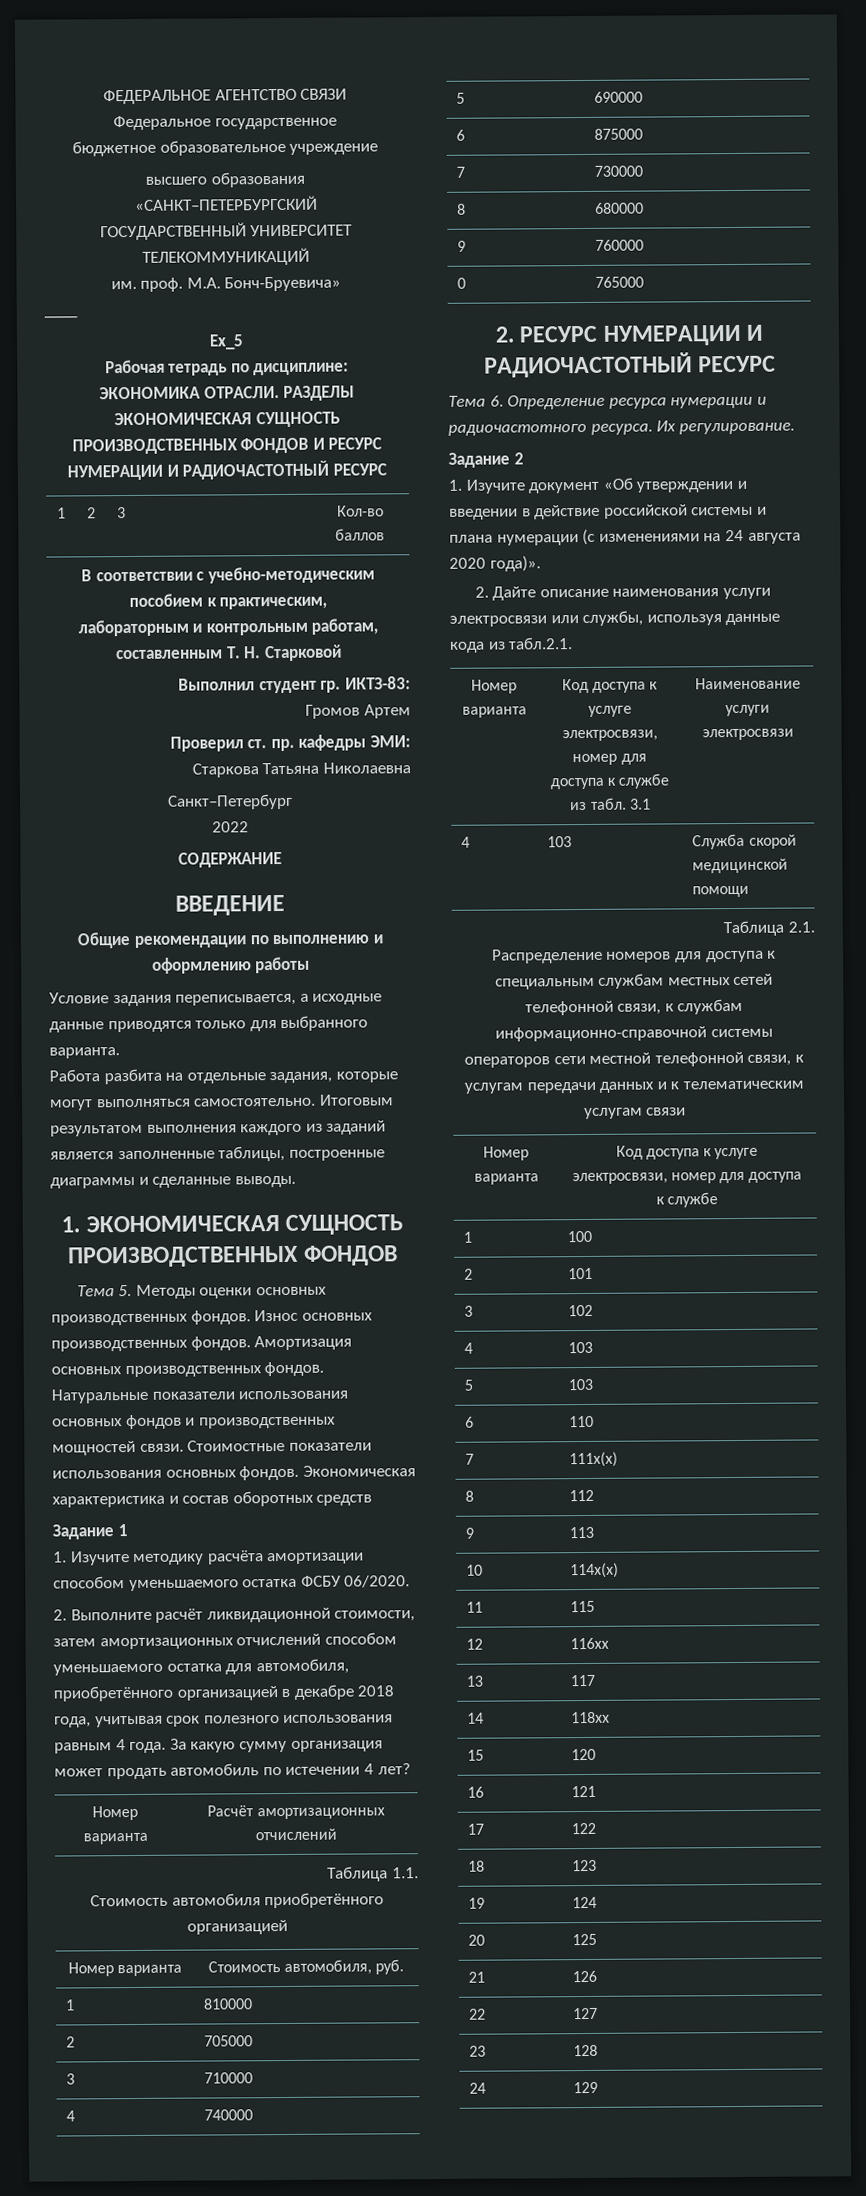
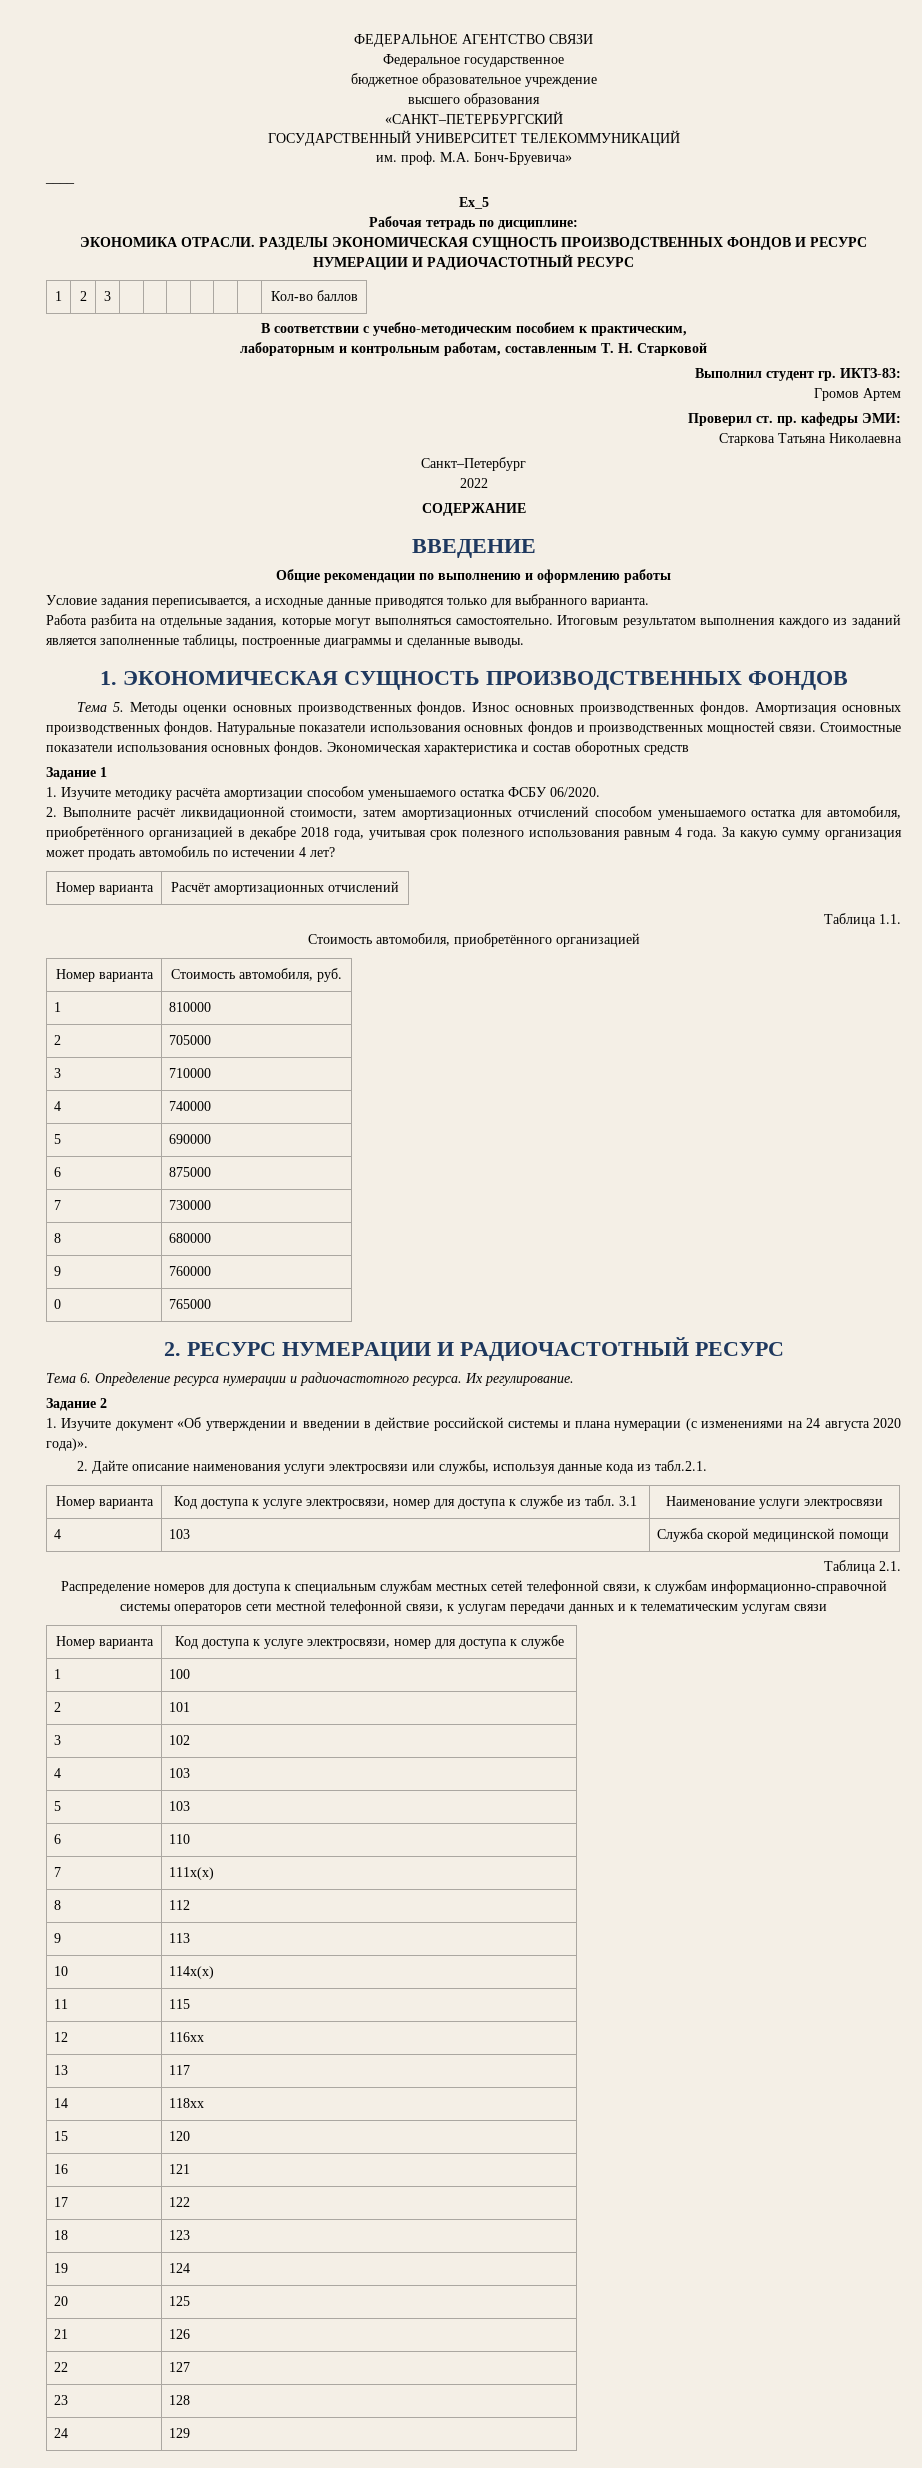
- Стоимость автомобиля приобретённого организацией
+ Стоимость автомобиля, приобретённого организацией

